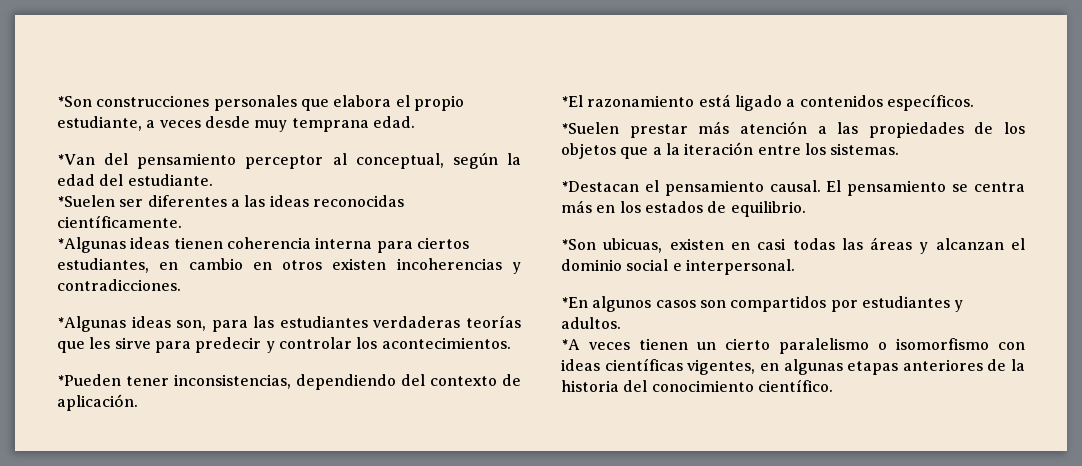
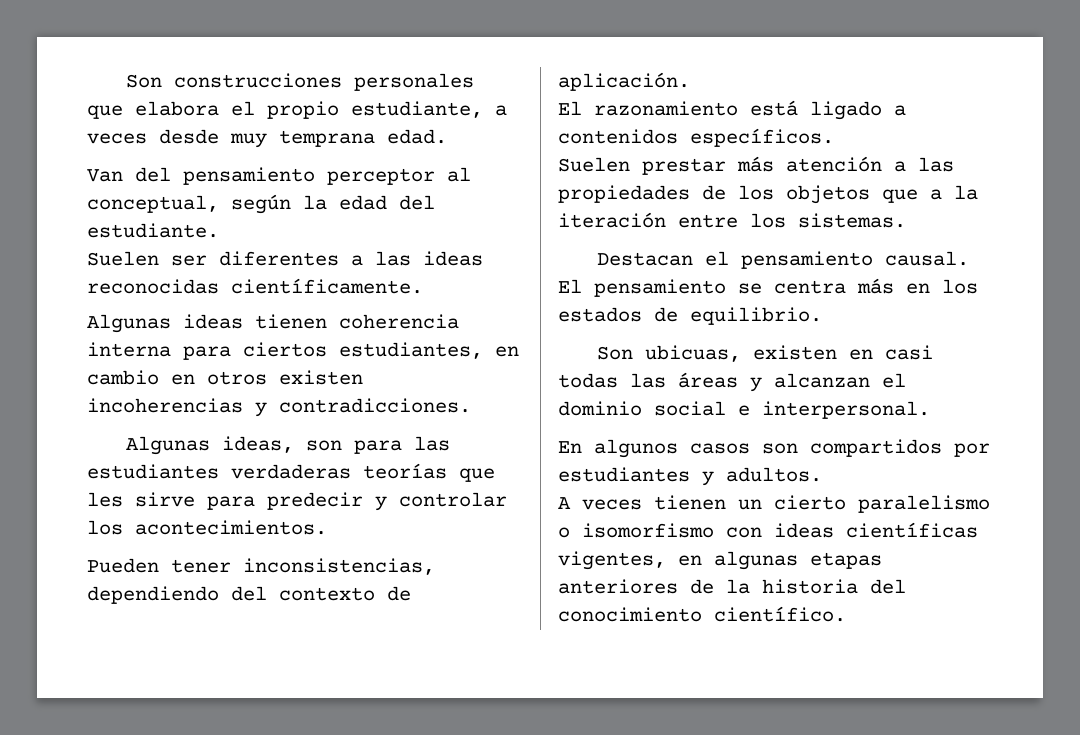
- *Son construcciones personales que elabora el propio estudiante, a veces desde muy temprana edad.
+ Son construcciones personales que elabora el propio estudiante, a veces desde muy temprana edad.
- *Van del pensamiento perceptor al conceptual, según la edad del estudiante.
+ Van del pensamiento perceptor al conceptual, según la edad del estudiante.
- *Suelen ser diferentes a las ideas reconocidas científicamente.
+ Suelen ser diferentes a las ideas reconocidas científicamente.
- *Algunas ideas tienen coherencia interna para ciertos estudiantes, en cambio en otros existen incoherencias y contradicciones.
+ Algunas ideas tienen coherencia interna para ciertos estudiantes, en cambio en otros existen incoherencias y contradicciones.
- *Algunas ideas son, para las estudiantes verdaderas teorías que les sirve para predecir y controlar los acontecimientos.
+ Algunas ideas, son para las estudiantes verdaderas teorías que les sirve para predecir y controlar los acontecimientos.
- *Pueden tener inconsistencias, dependiendo del contexto de aplicación.
+ Pueden tener inconsistencias, dependiendo del contexto de aplicación.
- *El razonamiento está ligado a contenidos específicos.
+ El razonamiento está ligado a contenidos específicos.
- *Suelen prestar más atención a las propiedades de los objetos que a la iteración entre los sistemas.
+ Suelen prestar más atención a las propiedades de los objetos que a la iteración entre los sistemas.
- *Destacan el pensamiento causal.
+ Destacan el pensamiento causal.
- *Son ubicuas, existen en casi todas las áreas y alcanzan el dominio social e interpersonal.
+ Son ubicuas, existen en casi todas las áreas y alcanzan el dominio social e interpersonal.
- *En algunos casos son compartidos por estudiantes y adultos.
+ En algunos casos son compartidos por estudiantes y adultos.
- *A veces tienen un cierto paralelismo o isomorfismo con ideas científicas vigentes, en algunas etapas anteriores de la historia del conocimiento científico.
+ A veces tienen un cierto paralelismo o isomorfismo con ideas científicas vigentes, en algunas etapas anteriores de la historia del conocimiento científico.

